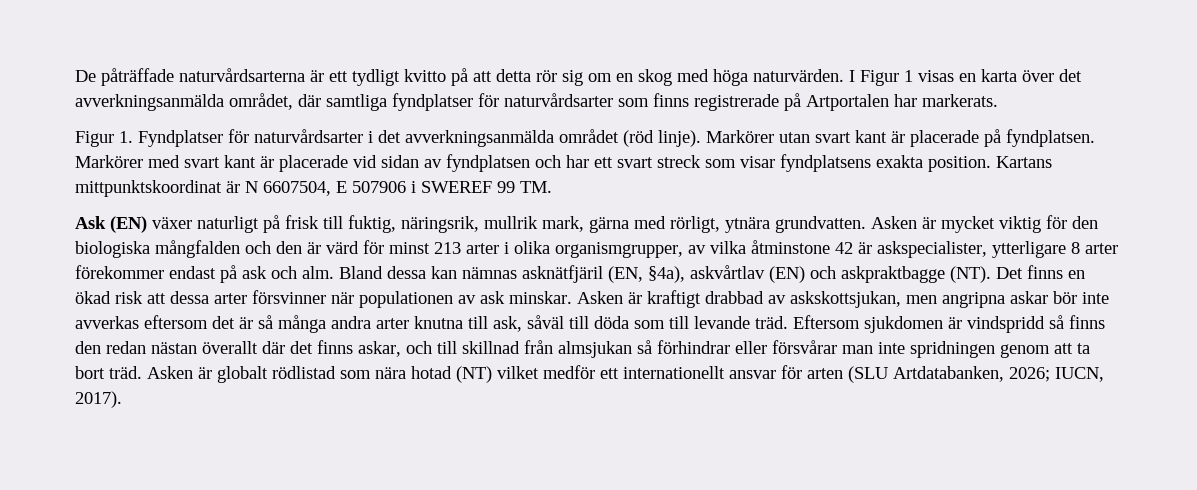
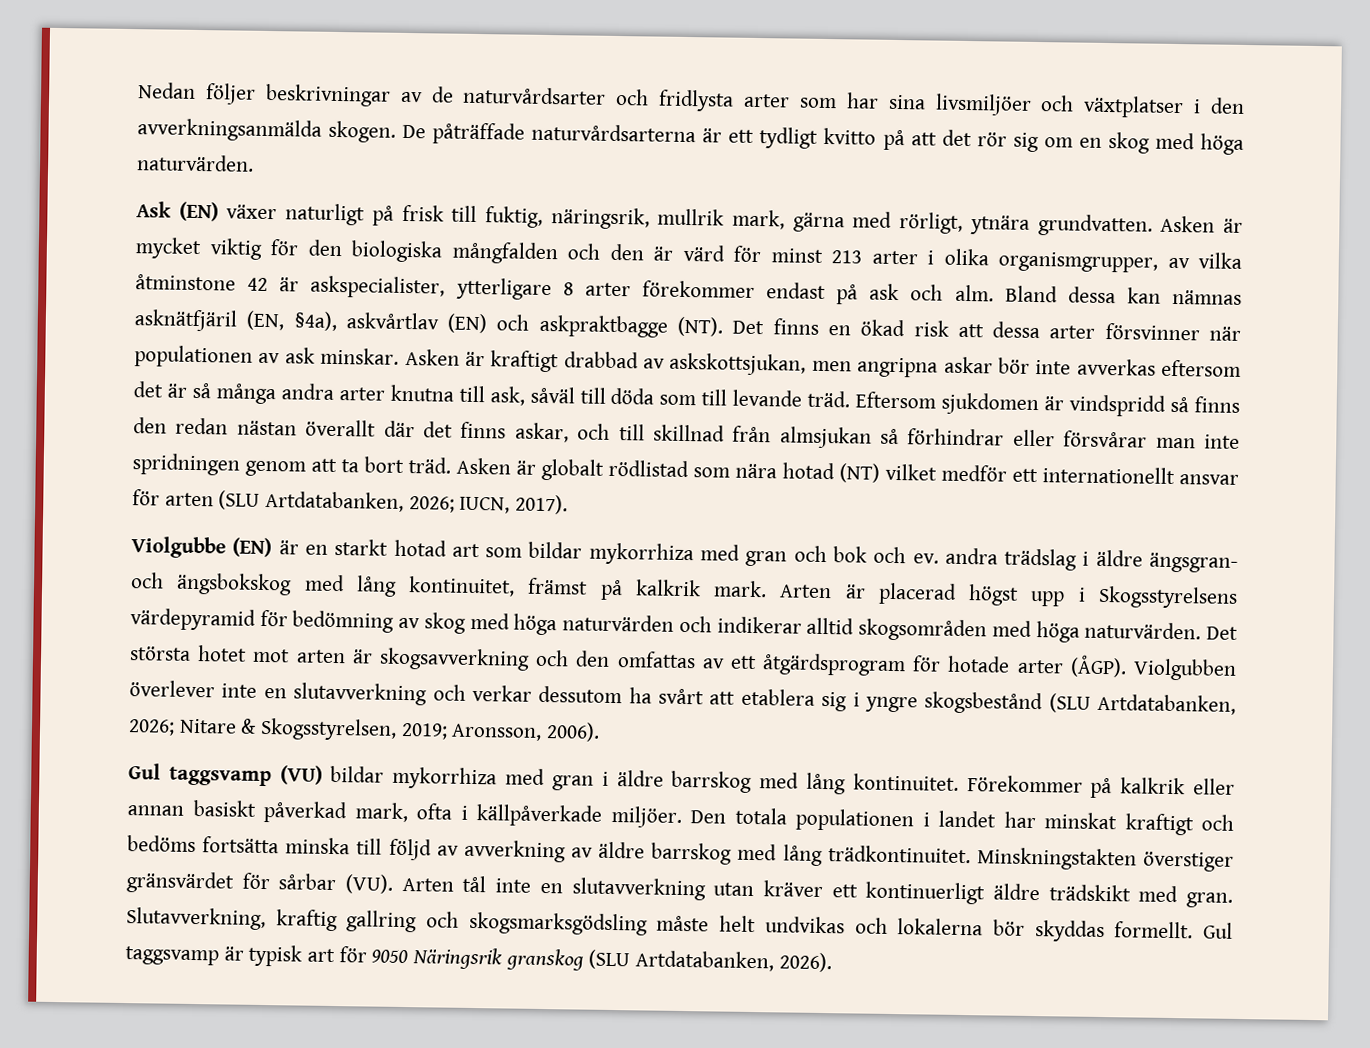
+ Nedan följer beskrivningar av de naturvårdsarter och fridlysta arter som har sina livsmiljöer och växtplatser i den avverkningsanmälda skogen.
- De påträffade naturvårdsarterna är ett tydligt kvitto på att detta rör sig om en skog med höga naturvärden. I Figur 1 visas en karta över det avverkningsanmälda området, där samtliga fyndplatser för naturvårdsarter som finns registrerade på Artportalen har markerats.
- Figur 1. Fyndplatser för naturvårdsarter i det avverkningsanmälda området (röd linje). Markörer utan svart kant är placerade på fyndplatsen. Markörer med svart kant är placerade vid sidan av fyndplatsen och har ett svart streck som visar fyndplatsens exakta position. Kartans mittpunktskoordinat är N 6607504, E 507906 i SWEREF 99 TM.
+ De påträffade naturvårdsarterna är ett tydligt kvitto på att det rör sig om en skog med höga naturvärden.
+ Violgubbe (EN) är en starkt hotad art som bildar mykorrhiza med gran och bok och ev. andra trädslag i äldre ängsgran- och ängsbokskog med lång kontinuitet, främst på kalkrik mark. Arten är placerad högst upp i Skogsstyrelsens värdepyramid för bedömning av skog med höga naturvärden och indikerar alltid skogsområden med höga naturvärden. Det största hotet mot arten är skogsavverkning och den omfattas av ett åtgärdsprogram för hotade arter (ÅGP). Violgubben överlever inte en slutavverkning och verkar dessutom ha svårt att etablera sig i yngre skogsbestånd (SLU Artdatabanken, 2026; Nitare & Skogsstyrelsen, 2019; Aronsson, 2006).
+ Gul taggsvamp (VU) bildar mykorrhiza med gran i äldre barrskog med lång kontinuitet. Förekommer på kalkrik eller annan basiskt påverkad mark, ofta i källpåverkade miljöer. Den totala populationen i landet har minskat kraftigt och bedöms fortsätta minska till följd av avverkning av äldre barrskog med lång trädkontinuitet. Minskningstakten överstiger gränsvärdet för sårbar (VU). Arten tål inte en slutavverkning utan kräver ett kontinuerligt äldre trädskikt med gran. Slutavverkning, kraftig gallring och skogsmarksgödsling måste helt undvikas och lokalerna bör skyddas formellt. Gul taggsvamp är typisk art för 9050 Näringsrik granskog (SLU Artdatabanken, 2026).

